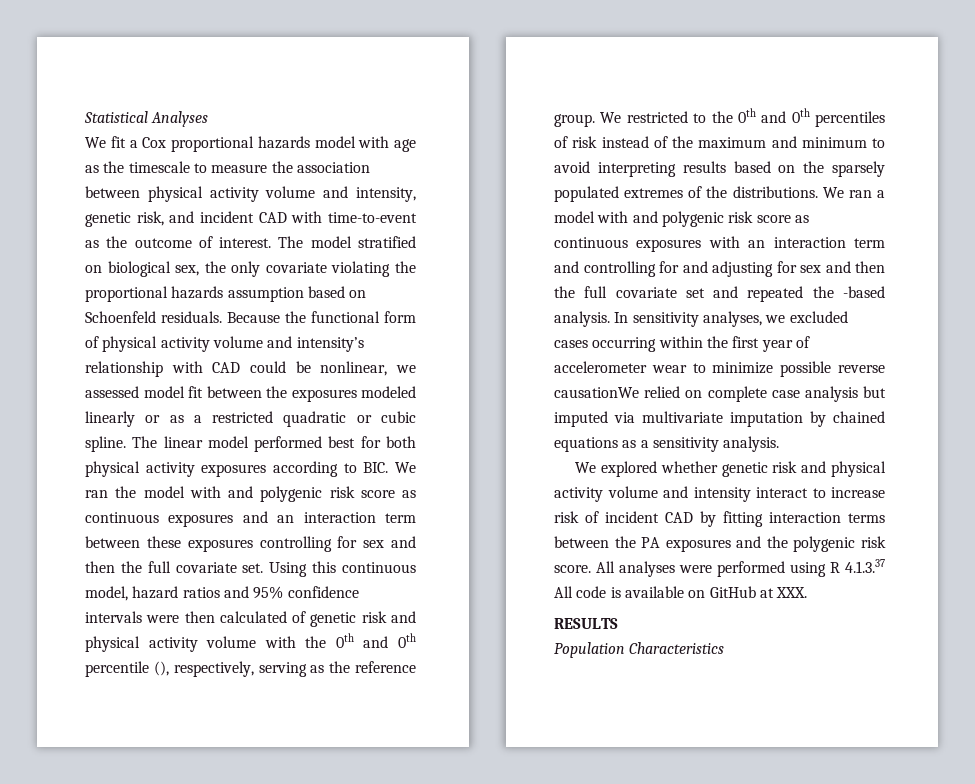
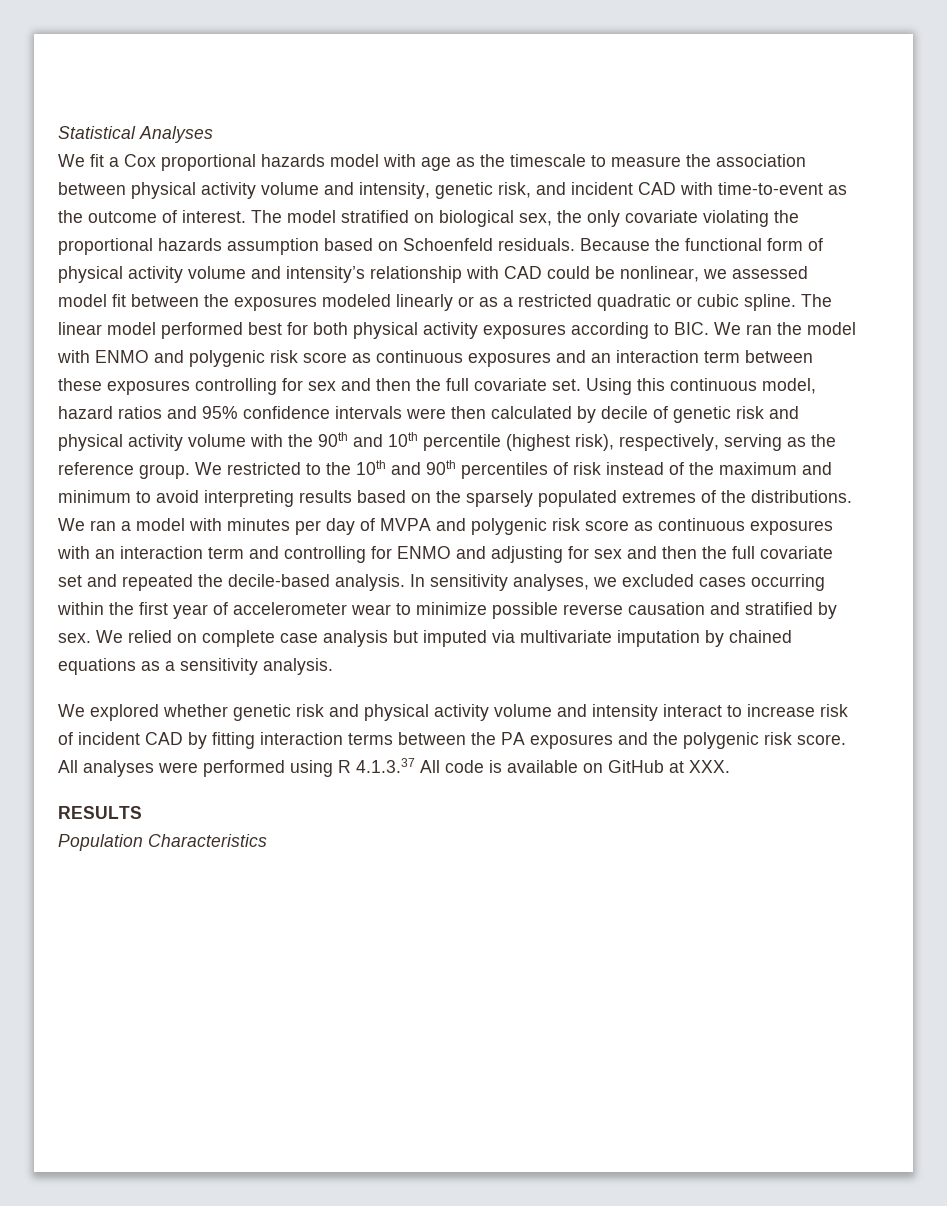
- The linear model performed best for both physical activity exposures according to BIC. We ran the model with and polygenic risk score as continuous exposures and an interaction term between these exposures controlling for sex and then the full covariate set.
+ The linear model performed best for both physical activity exposures according to BIC. We ran the model with ENMO and polygenic risk score as continuous exposures and an interaction term between these exposures controlling for sex and then the full covariate set.
- Using this continuous model, hazard ratios and 95% confidence intervals were then calculated of genetic risk and physical activity volume with the 0th and 0th percentile (), respectively, serving as the reference group.
+ Using this continuous model, hazard ratios and 95% confidence intervals were then calculated by decile of genetic risk and physical activity volume with the 90th and 10th percentile (highest risk), respectively, serving as the reference group.
- We restricted to the 0th and 0th percentiles of risk instead of the maximum and minimum to avoid interpreting results based on the sparsely populated extremes of the distributions.
+ We restricted to the 10th and 90th percentiles of risk instead of the maximum and minimum to avoid interpreting results based on the sparsely populated extremes of the distributions.
- We ran a model with and polygenic risk score as continuous exposures with an interaction term and controlling for and adjusting for sex and then the full covariate set and repeated the -based analysis.
+ We ran a model with minutes per day of MVPA and polygenic risk score as continuous exposures with an interaction term and controlling for ENMO and adjusting for sex and then the full covariate set and repeated the decile-based analysis.
- In sensitivity analyses, we excluded cases occurring within the first year of accelerometer wear to minimize possible reverse causationWe relied on complete case analysis but imputed via multivariate imputation by chained equations as a sensitivity analysis.
+ In sensitivity analyses, we excluded cases occurring within the first year of accelerometer wear to minimize possible reverse causation and stratified by sex. We relied on complete case analysis but imputed via multivariate imputation by chained equations as a sensitivity analysis.

